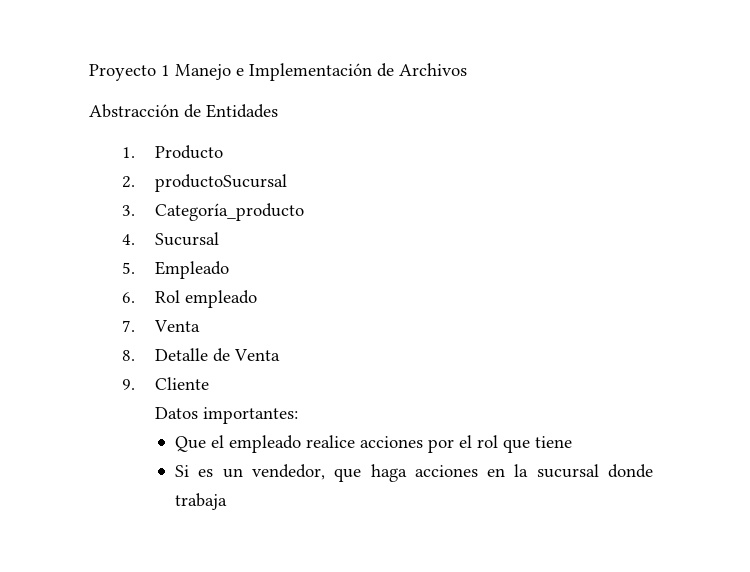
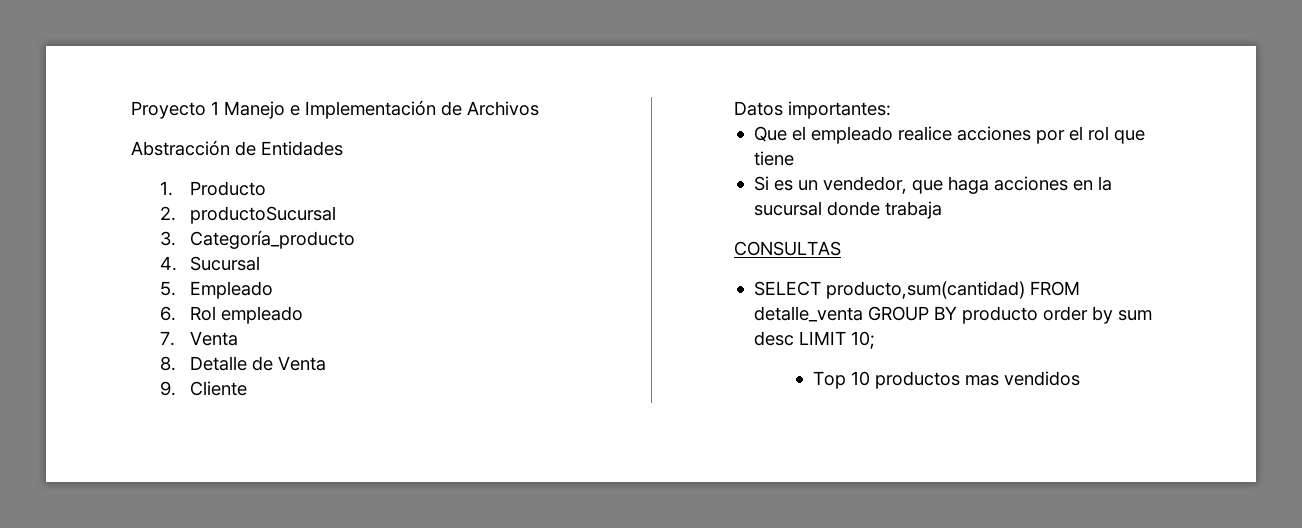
+ CONSULTAS
+ SELECT producto,sum(cantidad) FROM detalle_venta GROUP BY producto order by sum desc LIMIT 10;
+ Top 10 productos mas vendidos

